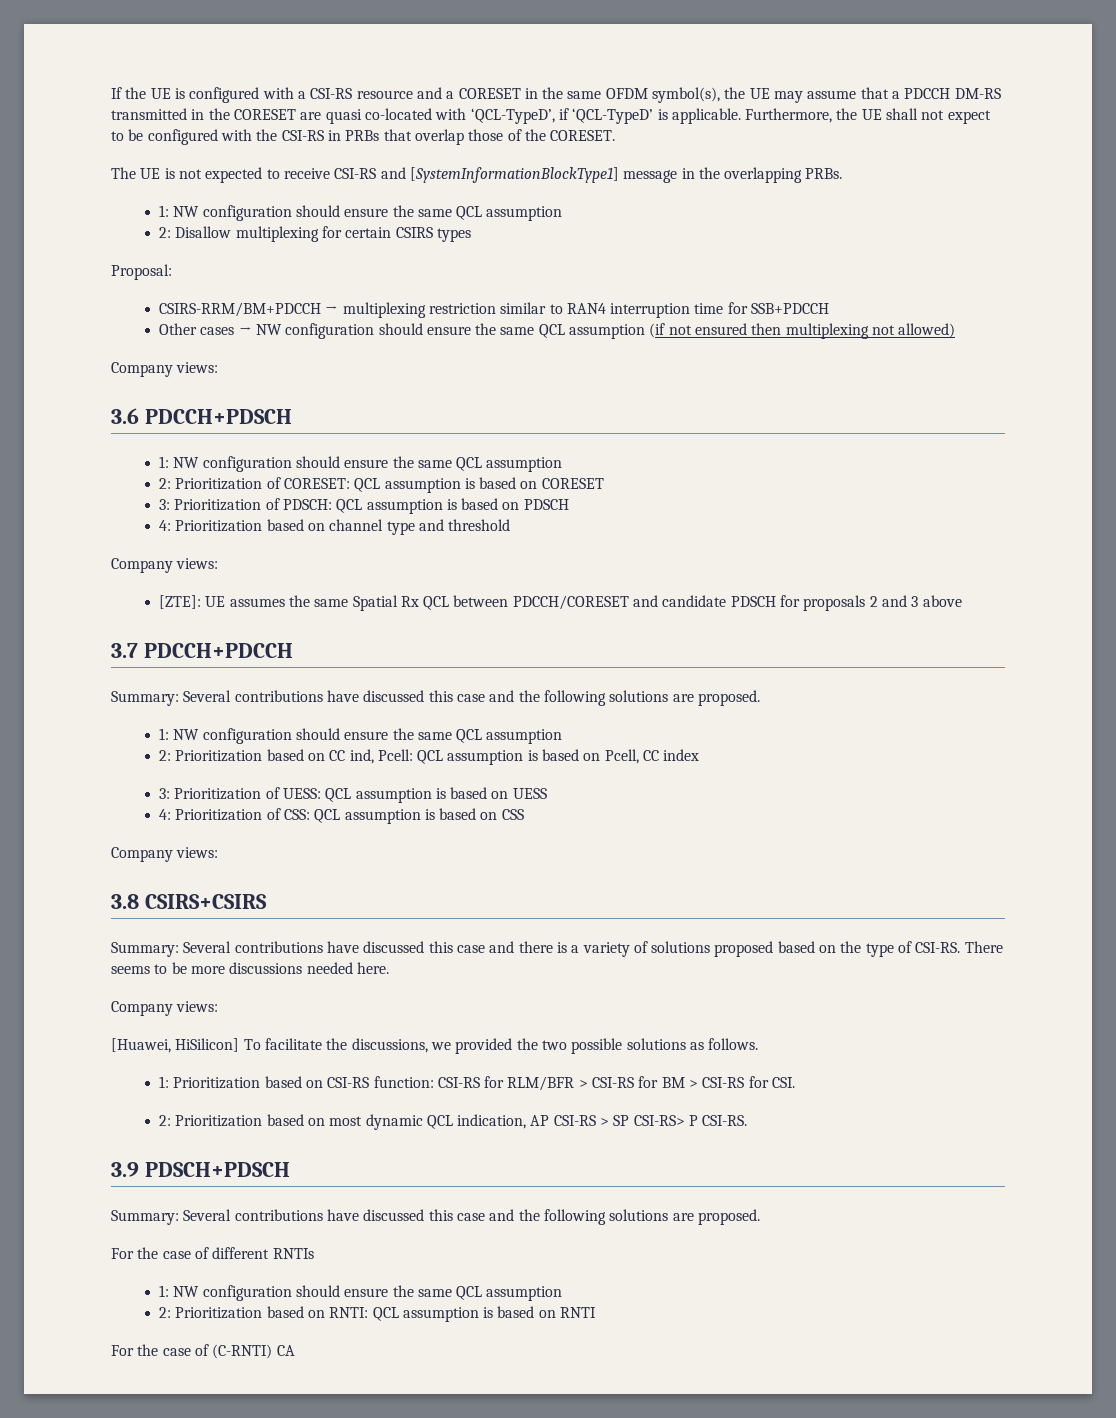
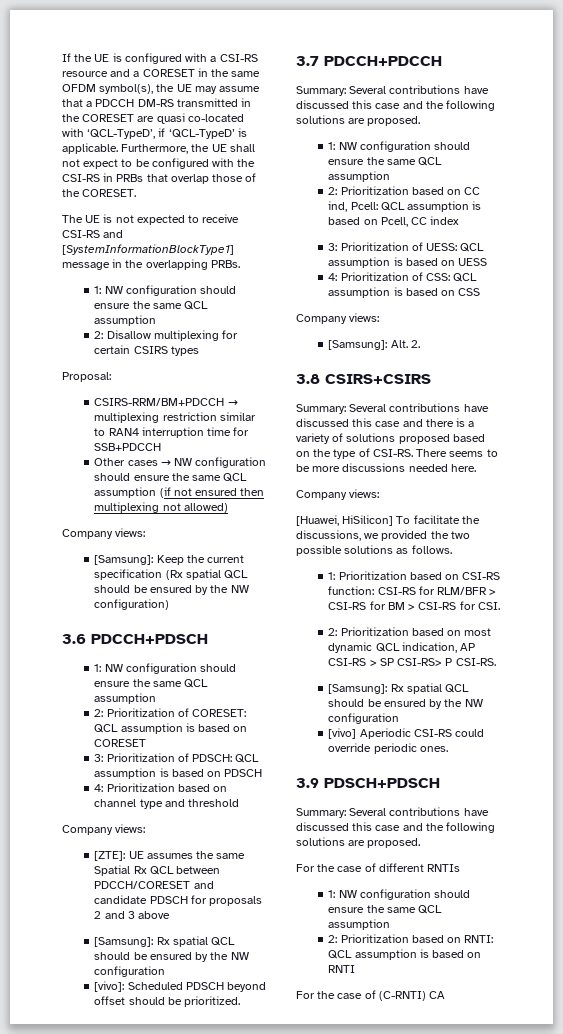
+ [Samsung]: Keep the current specification (Rx spatial QCL should be ensured by the NW configuration)
  [ZTE]: UE assumes the same Spatial Rx QCL between PDCCH/CORESET and candidate PDSCH for proposals 2 and 3 above
+ [Samsung]: Rx spatial QCL should be ensured by the NW configuration
+ [vivo]: Scheduled PDSCH beyond offset should be prioritized.
+ [Samsung]: Alt. 2.
  2: Prioritization based on most dynamic QCL indication, AP CSI-RS > SP CSI-RS> P CSI-RS.
+ [Samsung]: Rx spatial QCL should be ensured by the NW configuration
+ [vivo] Aperiodic CSI-RS could override periodic ones.

